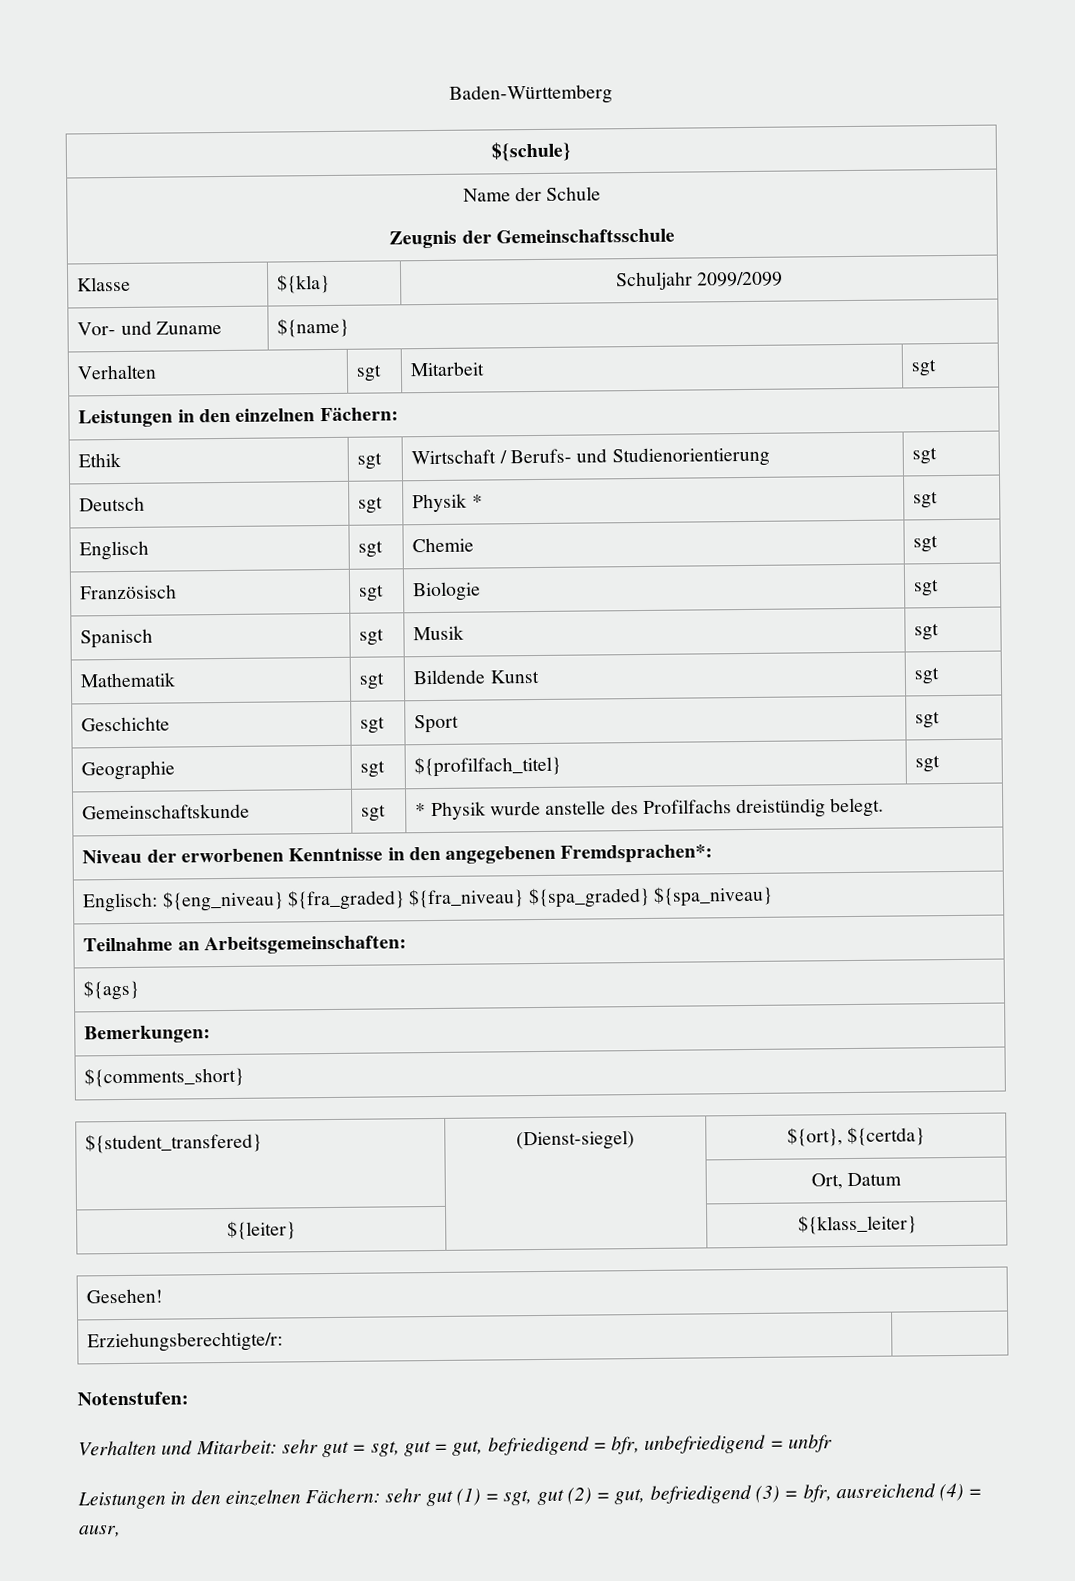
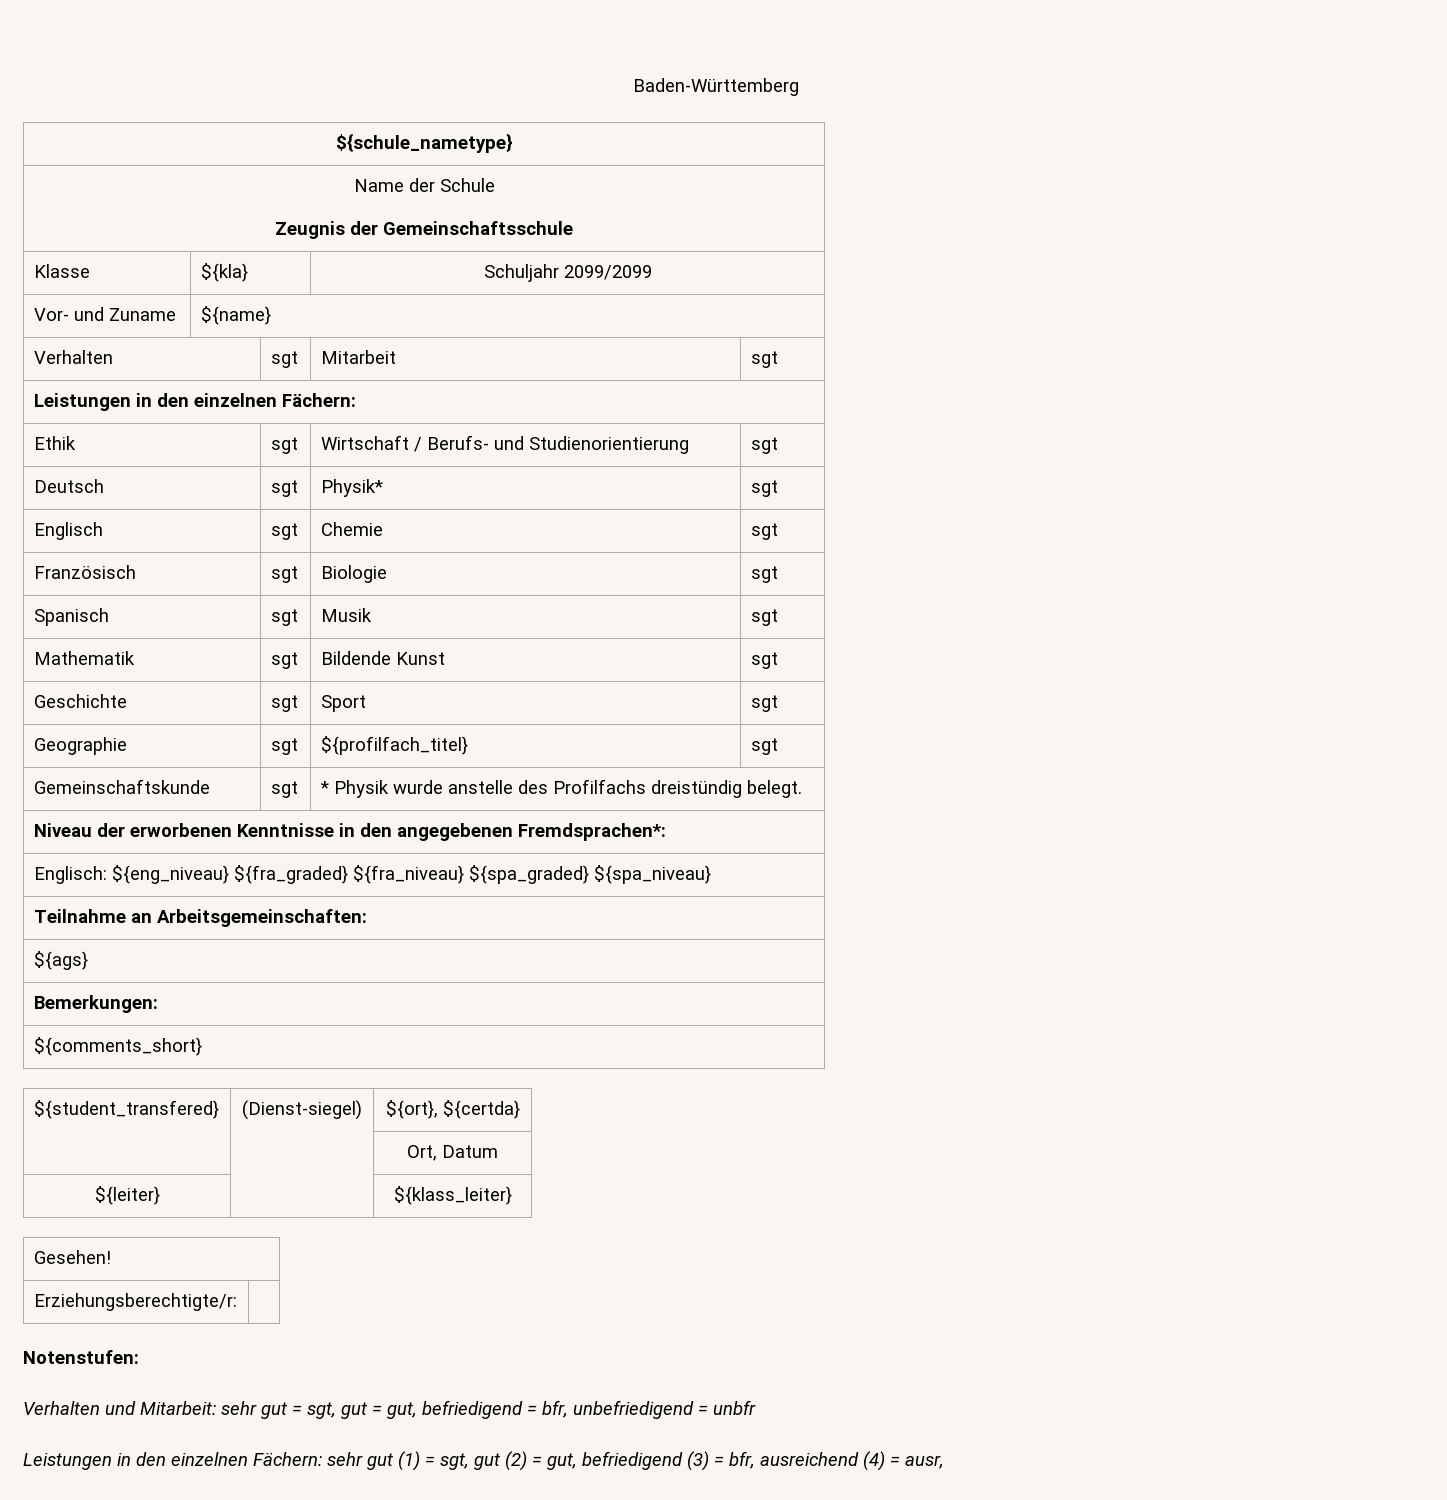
- ${schule}
+ ${schule_nametype}
- Deutsch | sgt | Physik * | sgt
+ Deutsch | sgt | Physik* | sgt

